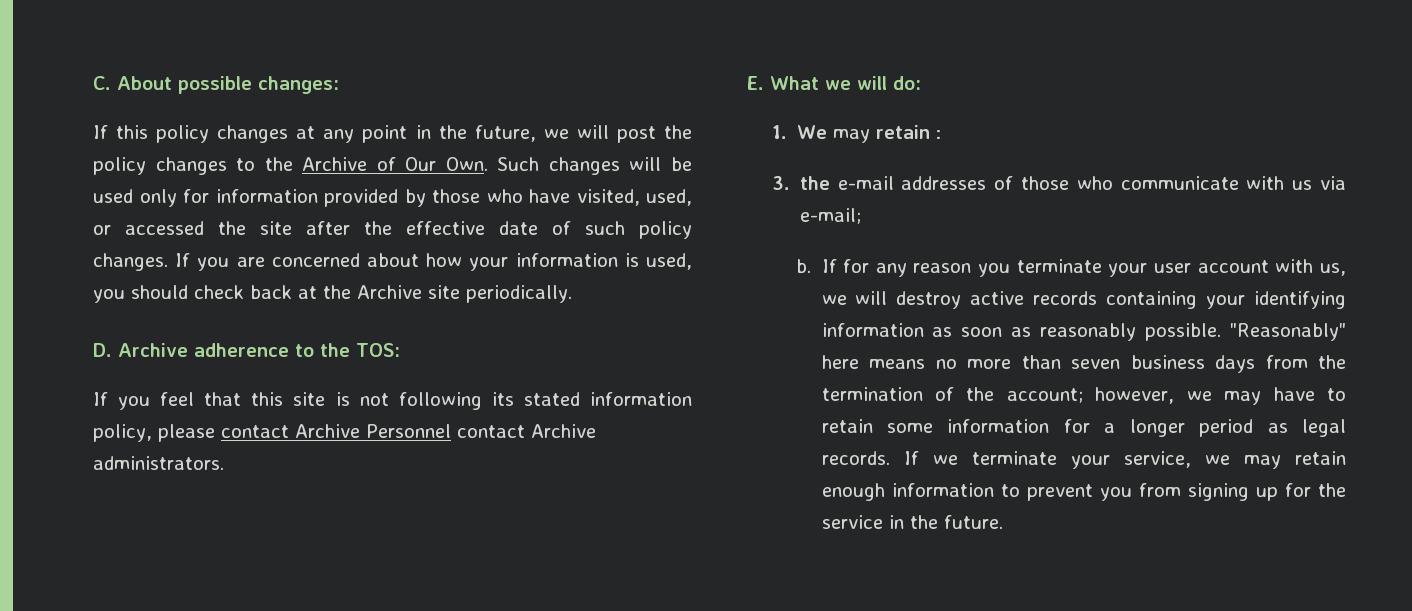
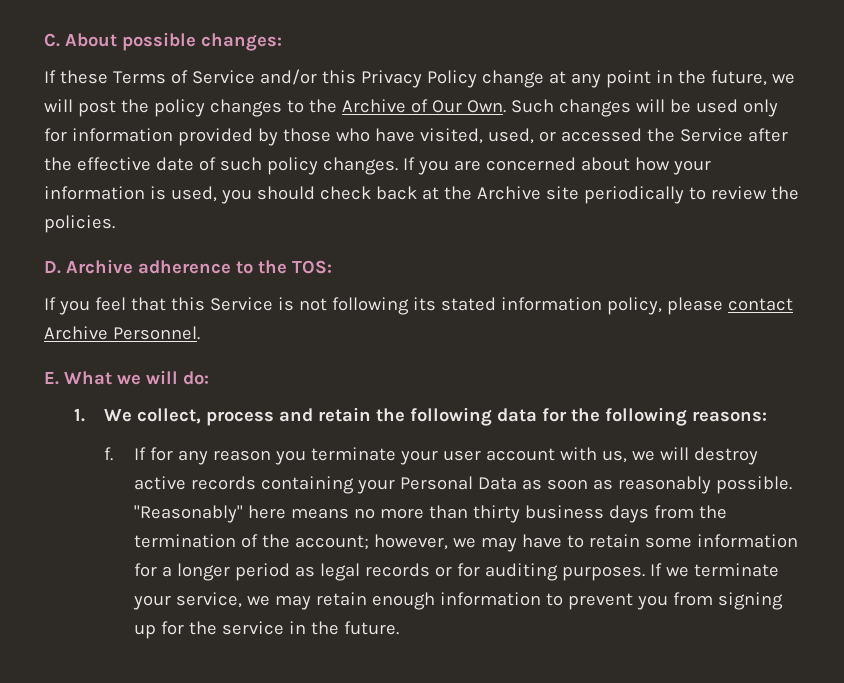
- If this policy changes at any point in the future, we will post the policy changes to the Archive of Our Own. Such changes will be used only for information provided by those who have visited, used, or accessed the site after the effective date of such policy changes.
+ If these Terms of Service and/or this Privacy Policy change at any point in the future, we will post the policy changes to the Archive of Our Own. Such changes will be used only for information provided by those who have visited, used, or accessed the Service after the effective date of such policy changes.
- If you are concerned about how your information is used, you should check back at the Archive site periodically.
+ If you are concerned about how your information is used, you should check back at the Archive site periodically to review the policies.
- If you feel that this site is not following its stated information policy, please contact Archive Personnel contact Archive administrators.
+ If you feel that this Service is not following its stated information policy, please contact Archive Personnel.
- 1. We may retain :
- 3. the e-mail addresses of those who communicate with us via e-mail;
- b.
+ 1. We collect, process and retain the following data for the following reasons:
+ f.
- If for any reason you terminate your user account with us, we will destroy active records containing your identifying information as soon as reasonably possible.
+ If for any reason you terminate your user account with us, we will destroy active records containing your Personal Data as soon as reasonably possible.
- "Reasonably" here means no more than seven business days from the termination of the account; however, we may have to retain some information for a longer period as legal records.
+ "Reasonably" here means no more than thirty business days from the termination of the account; however, we may have to retain some information for a longer period as legal records or for auditing purposes.

